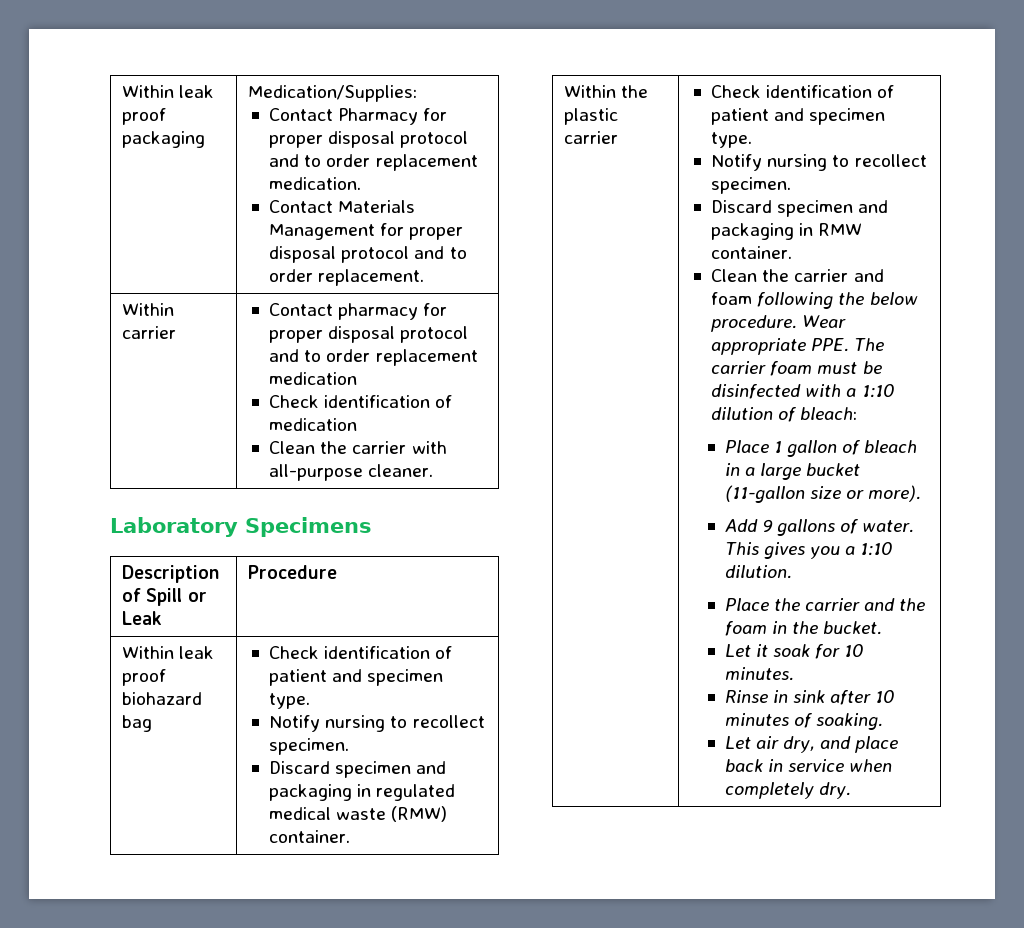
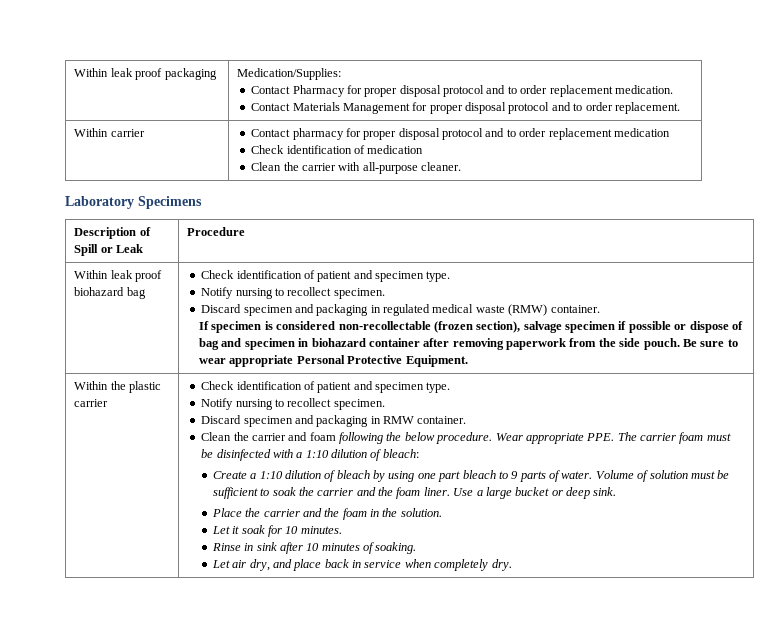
+ If specimen is considered non-recollectable (frozen section), salvage specimen if possible or dispose of bag and specimen in biohazard container after removing paperwork from the side pouch. Be sure to wear appropriate Personal Protective Equipment.
- Place 1 gallon of bleach in a large bucket (11-gallon size or more).
- Add 9 gallons of water. This gives you a 1:10 dilution.
+ Create a 1:10 dilution of bleach by using one part bleach to 9 parts of water. Volume of solution must be sufficient to soak the carrier and the foam liner. Use a large bucket or deep sink.
- Place the carrier and the foam in the bucket.
+ Place the carrier and the foam in the solution.

